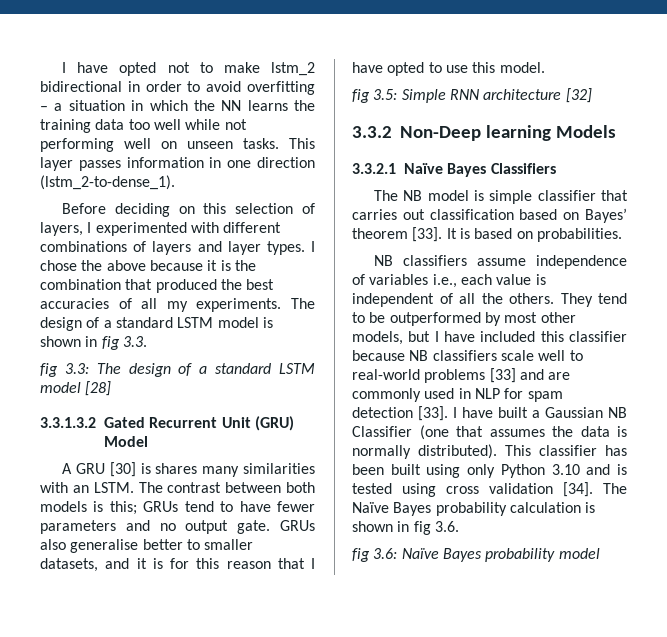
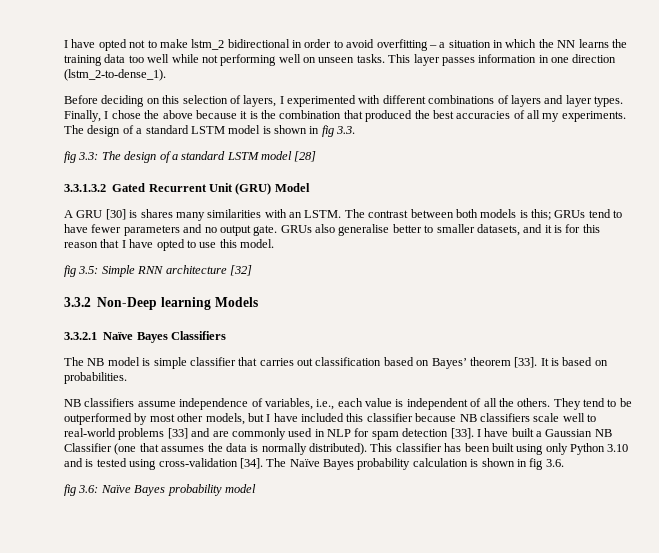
- I chose the above because it is the combination that produced the best accuracies of all my experiments.
+ Finally, I chose the above because it is the combination that produced the best accuracies of all my experiments.
- NB classifiers assume independence of variables i.e., each value is independent of all the others.
+ NB classifiers assume independence of variables, i.e., each value is independent of all the others.
- This classifier has been built using only Python 3.10 and is tested using cross validation [34].
+ This classifier has been built using only Python 3.10 and is tested using cross-validation [34].

